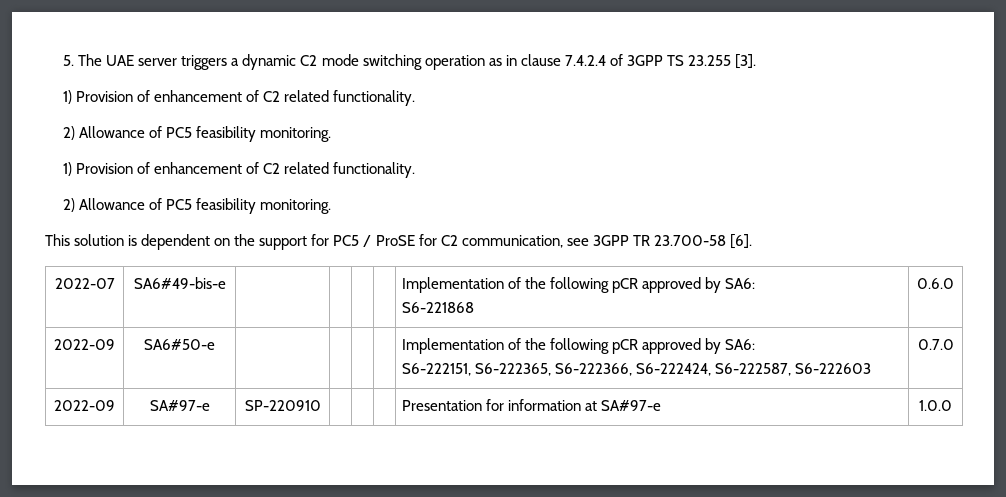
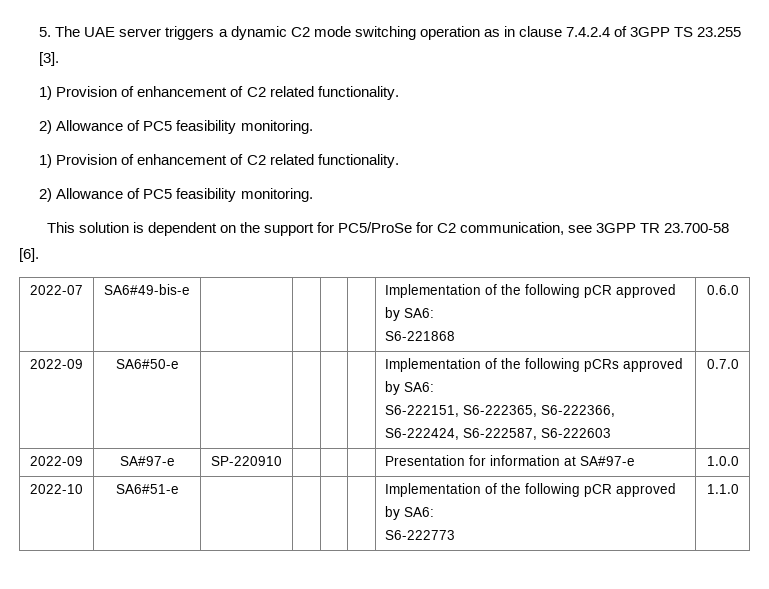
- This solution is dependent on the support for PC5 / ProSE for C2 communication, see 3GPP TR 23.700-58 [6].
+ This solution is dependent on the support for PC5/ProSe for C2 communication, see 3GPP TR 23.700-58 [6].
- 2022-09 | SA6#50-e | | | | | Implementation of the following pCR approved by SA6:
+ 2022-09 | SA6#50-e | | | | | Implementation of the following pCRs approved by SA6:
+ 2022-10 | SA6#51-e | | | | | Implementation of the following pCR approved by SA6:
+ S6-222773 | 1.1.0

